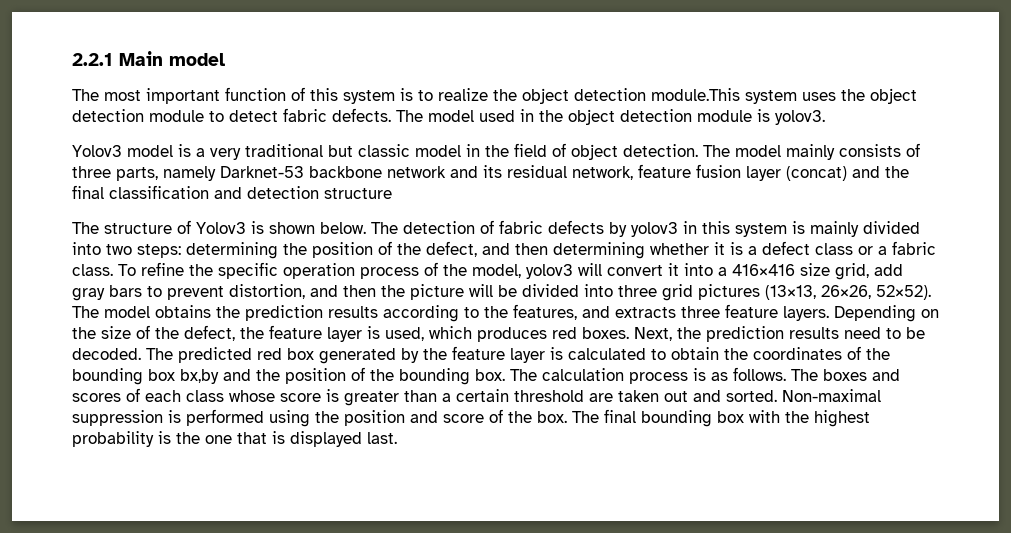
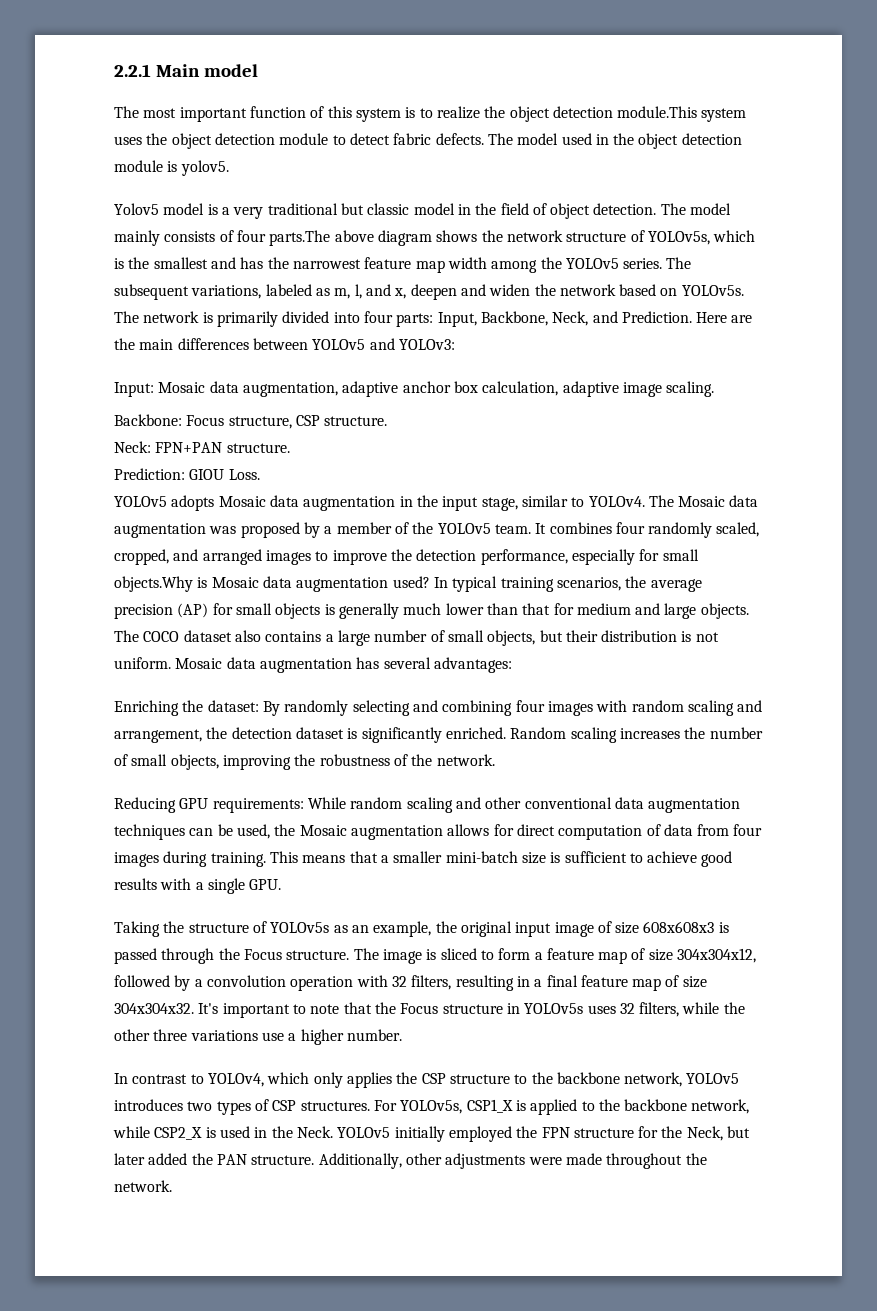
- The model used in the object detection module is yolov3.
- Yolov3 model is a very traditional but classic model in the field of object detection.
+ The model used in the object detection module is yolov5.
+ Yolov5 model is a very traditional but classic model in the field of object detection.
- The model mainly consists of three parts, namely Darknet-53 backbone network and its residual network, feature fusion layer (concat) and the final classification and detection structure
- The structure of Yolov3 is shown below. The detection of fabric defects by yolov3 in this system is mainly divided into two steps: determining the position of the defect, and then determining whether it is a defect class or a fabric class. To refine the specific operation process of the model, yolov3 will convert it into a 416×416 size grid, add gray bars to prevent distortion, and then the picture will be divided into three grid pictures (13×13, 26×26, 52×52). The model obtains the prediction results according to the features, and extracts three feature layers. Depending on the size of the defect, the feature layer is used, which produces red boxes. Next, the prediction results need to be decoded. The predicted red box generated by the feature layer is calculated to obtain the coordinates of the bounding box bx,by and the position of the bounding box. The calculation process is as follows. The boxes and scores of each class whose score is greater than a certain threshold are taken out and sorted. Non-maximal suppression is performed using the position and score of the box. The final bounding box with the highest probability is the one that is displayed last.
+ The model mainly consists of four parts.The above diagram shows the network structure of YOLOv5s, which is the smallest and has the narrowest feature map width among the YOLOv5 series. The subsequent variations, labeled as m, l, and x, deepen and widen the network based on YOLOv5s. The network is primarily divided into four parts: Input, Backbone, Neck, and Prediction. Here are the main differences between YOLOv5 and YOLOv3:
+ Input: Mosaic data augmentation, adaptive anchor box calculation, adaptive image scaling.
+ Backbone: Focus structure, CSP structure.
+ Neck: FPN+PAN structure.
+ Prediction: GIOU Loss.
+ YOLOv5 adopts Mosaic data augmentation in the input stage, similar to YOLOv4. The Mosaic data augmentation was proposed by a member of the YOLOv5 team. It combines four randomly scaled, cropped, and arranged images to improve the detection performance, especially for small objects.Why is Mosaic data augmentation used? In typical training scenarios, the average precision (AP) for small objects is generally much lower than that for medium and large objects. The COCO dataset also contains a large number of small objects, but their distribution is not uniform. Mosaic data augmentation has several advantages:
+ Enriching the dataset: By randomly selecting and combining four images with random scaling and arrangement, the detection dataset is significantly enriched. Random scaling increases the number of small objects, improving the robustness of the network.
+ Reducing GPU requirements: While random scaling and other conventional data augmentation techniques can be used, the Mosaic augmentation allows for direct computation of data from four images during training. This means that a smaller mini-batch size is sufficient to achieve good results with a single GPU.
+ Taking the structure of YOLOv5s as an example, the original input image of size 608x608x3 is passed through the Focus structure. The image is sliced to form a feature map of size 304x304x12, followed by a convolution operation with 32 filters, resulting in a final feature map of size 304x304x32. It's important to note that the Focus structure in YOLOv5s uses 32 filters, while the other three variations use a higher number.
+ In contrast to YOLOv4, which only applies the CSP structure to the backbone network, YOLOv5 introduces two types of CSP structures. For YOLOv5s, CSP1_X is applied to the backbone network, while CSP2_X is used in the Neck. YOLOv5 initially employed the FPN structure for the Neck, but later added the PAN structure. Additionally, other adjustments were made throughout the network.

